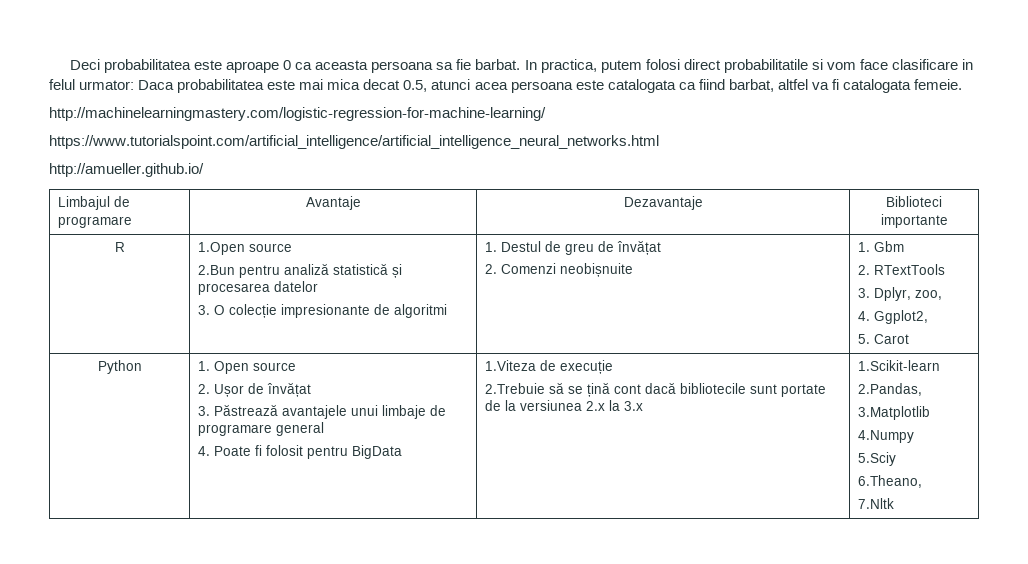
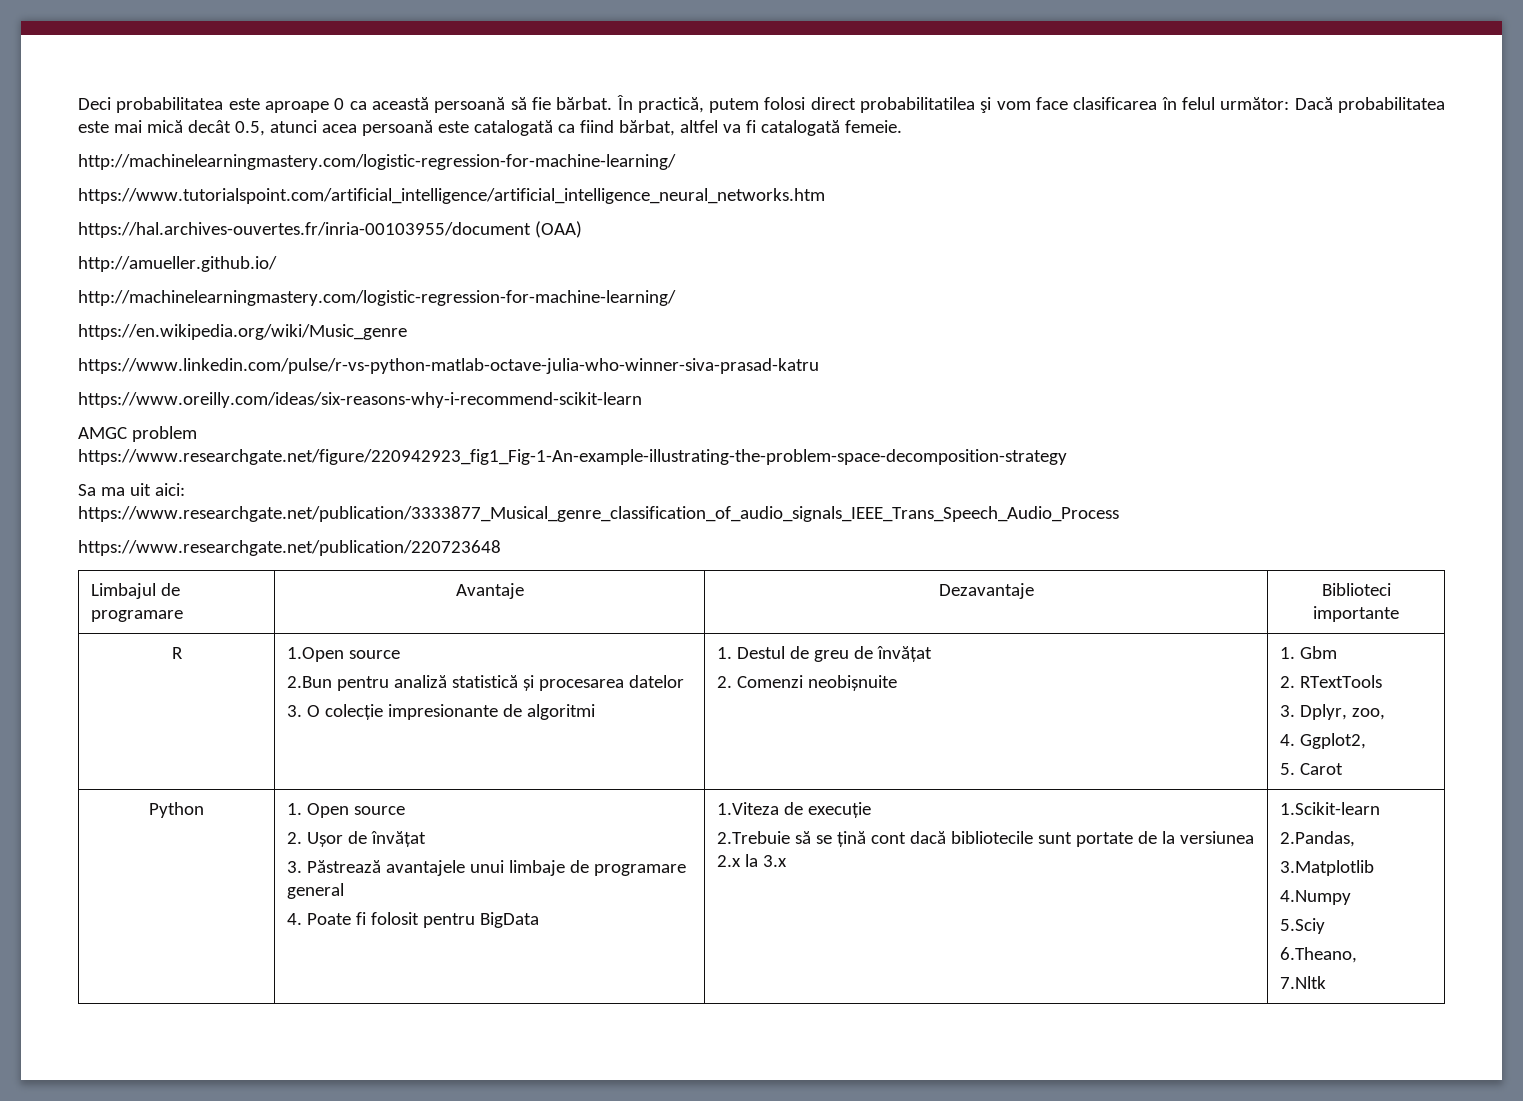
- Deci probabilitatea este aproape 0 ca aceasta persoana sa fie barbat. In practica, putem folosi direct probabilitatile si vom face clasificare in felul urmator: Daca probabilitatea este mai mica decat 0.5, atunci acea persoana este catalogata ca fiind barbat, altfel va fi catalogata femeie.
+ Deci probabilitatea este aproape 0 ca această persoană să fie bărbat. În practică, putem folosi direct probabilitatilea şi vom face clasificarea în felul următor: Dacă probabilitatea este mai mică decât 0.5, atunci acea persoană este catalogată ca fiind bărbat, altfel va fi catalogată femeie.
- https://www.tutorialspoint.com/artificial_intelligence/artificial_intelligence_neural_networks.html
+ https://www.tutorialspoint.com/artificial_intelligence/artificial_intelligence_neural_networks.htm
+ https://hal.archives-ouvertes.fr/inria-00103955/document (OAA)
  http://amueller.github.io/
+ http://machinelearningmastery.com/logistic-regression-for-machine-learning/
+ https://en.wikipedia.org/wiki/Music_genre
+ https://www.linkedin.com/pulse/r-vs-python-matlab-octave-julia-who-winner-siva-prasad-katru
+ https://www.oreilly.com/ideas/six-reasons-why-i-recommend-scikit-learn
+ AMGC problem
+ https://www.researchgate.net/figure/220942923_fig1_Fig-1-An-example-illustrating-the-problem-space-decomposition-strategy
+ Sa ma uit aici:
+ https://www.researchgate.net/publication/3333877_Musical_genre_classification_of_audio_signals_IEEE_Trans_Speech_Audio_Process
+ https://www.researchgate.net/publication/220723648

